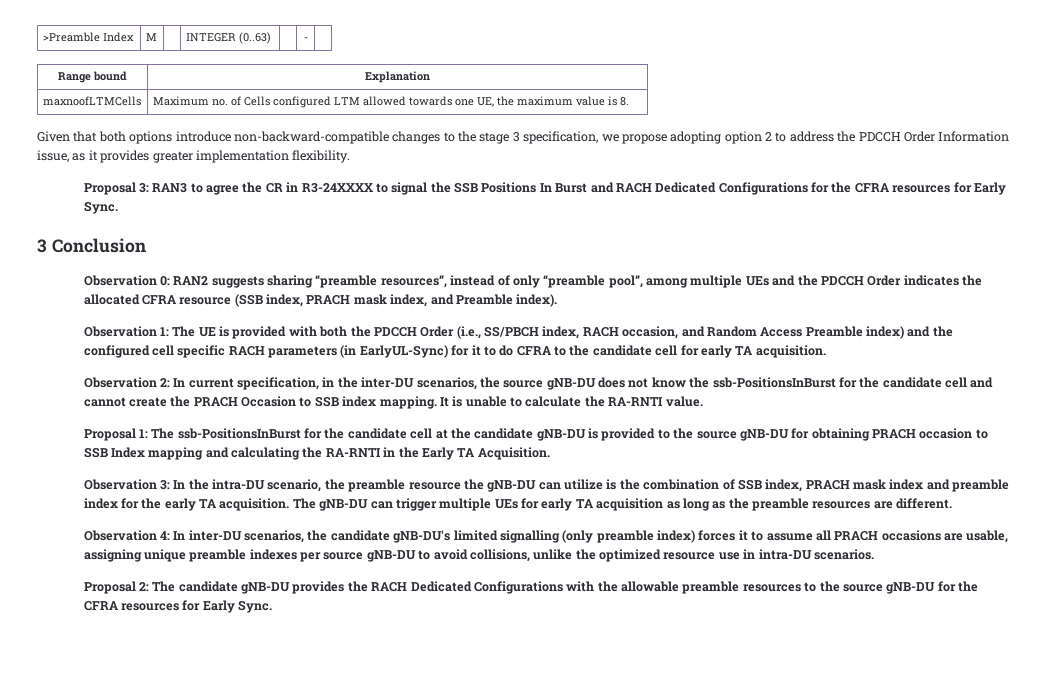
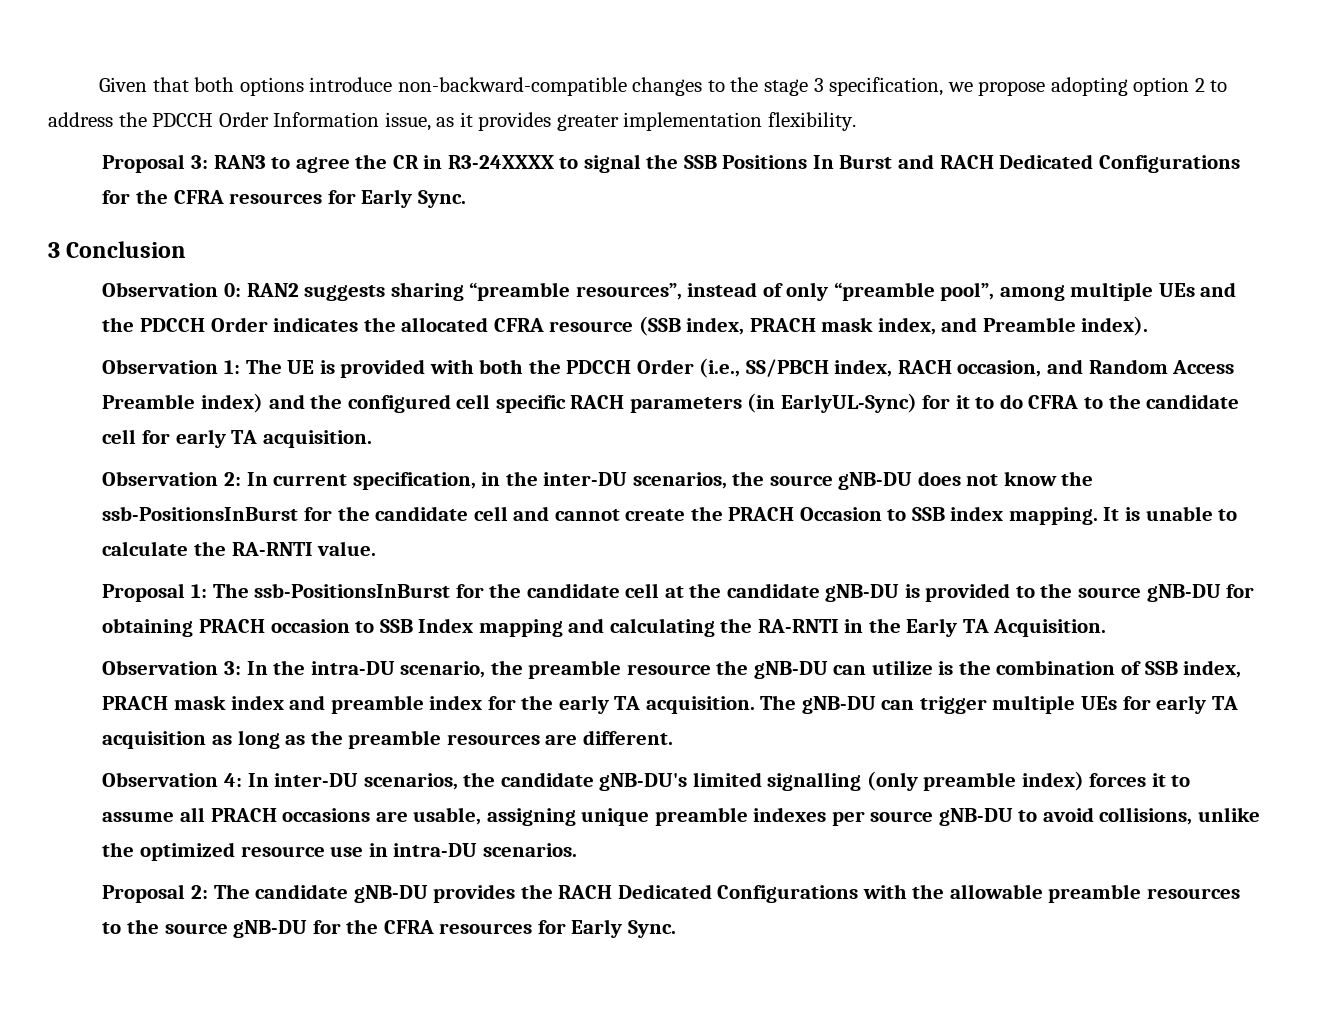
- >Preamble Index | M | | INTEGER (0..63) | | - |
- Range bound | Explanation
- maxnoofLTMCells | Maximum no. of Cells configured LTM allowed towards one UE, the maximum value is 8.

